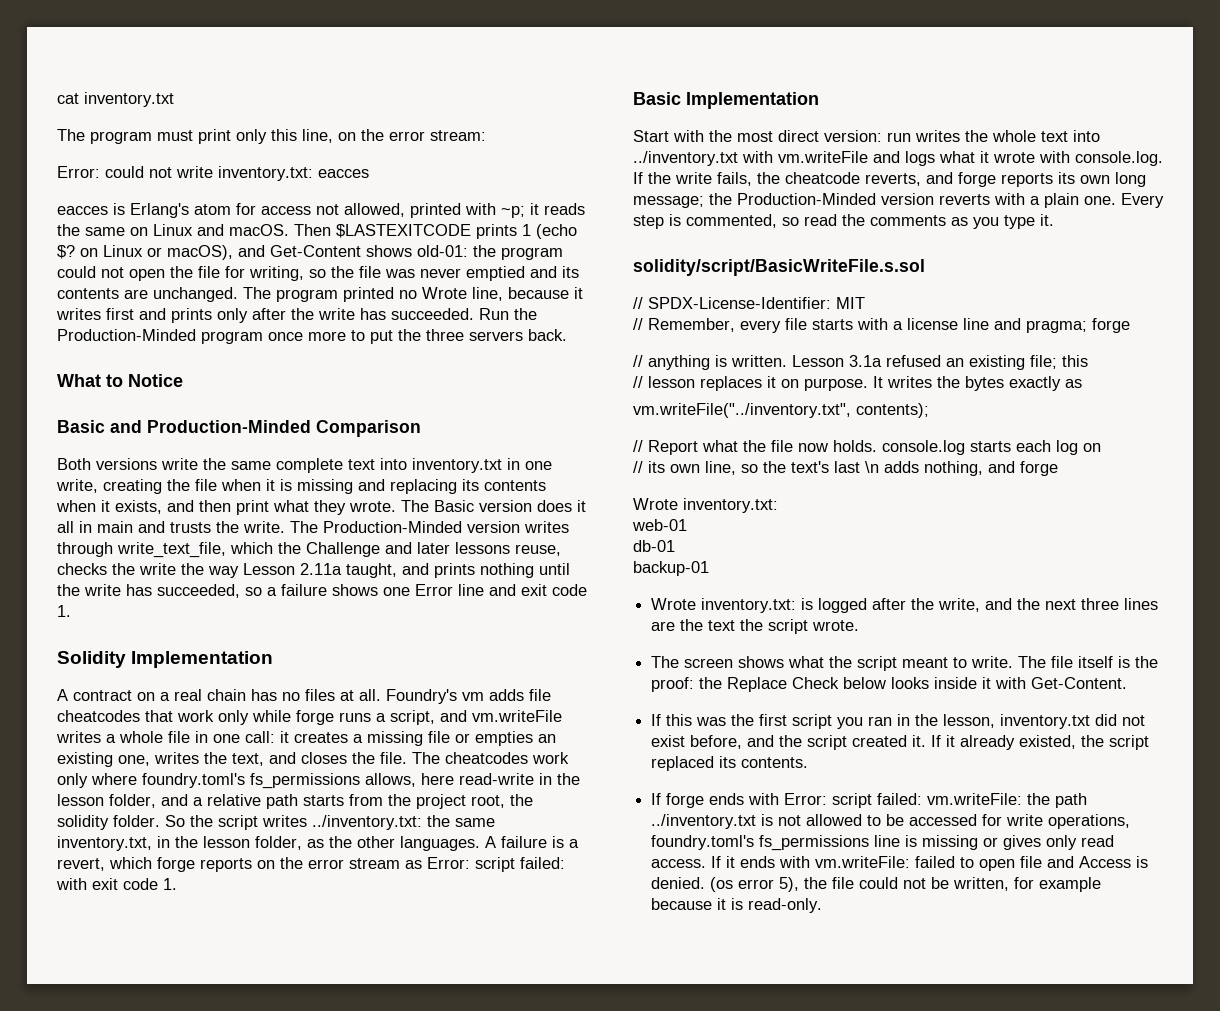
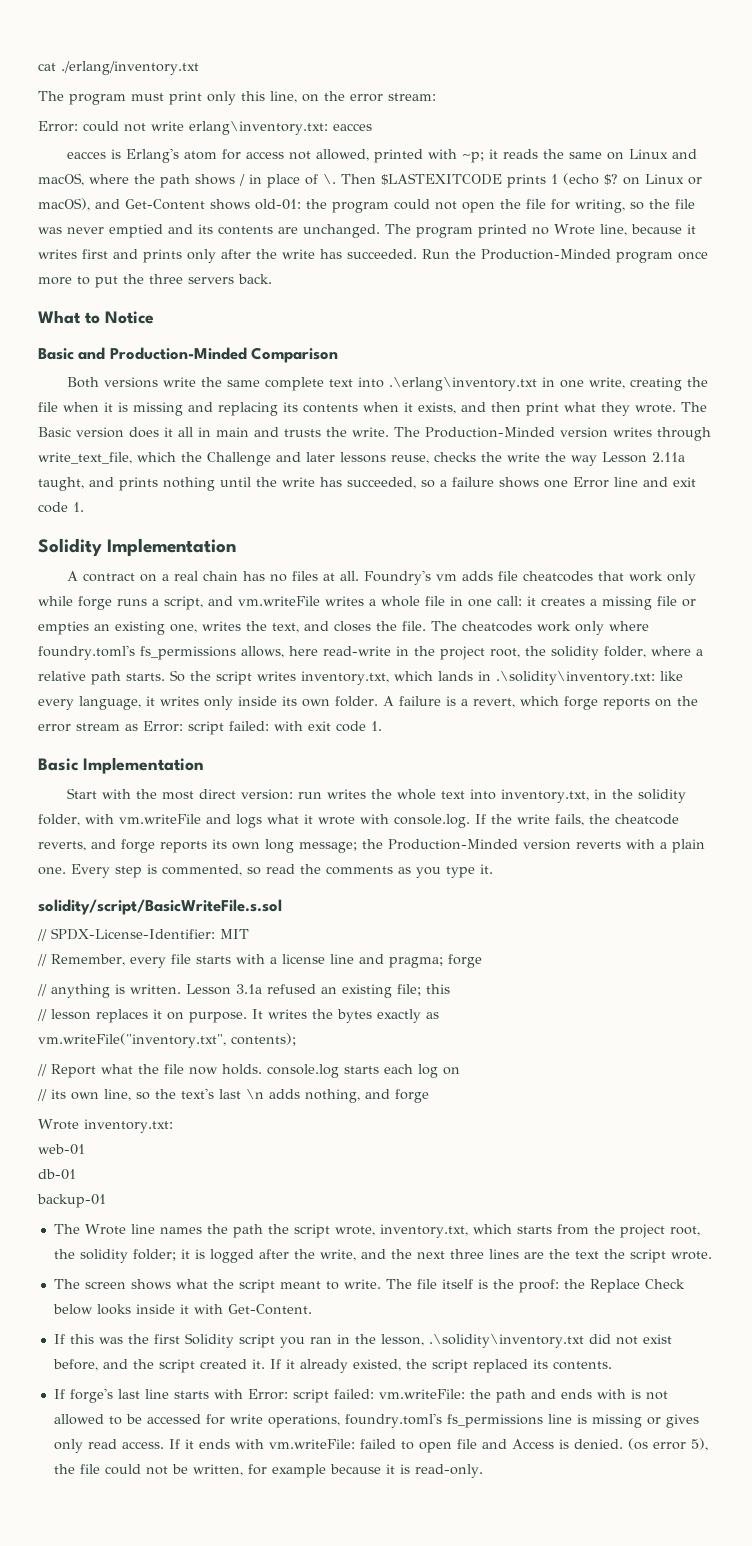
- cat inventory.txt
+ cat ./erlang/inventory.txt
- Error: could not write inventory.txt: eacces
+ Error: could not write erlang\inventory.txt: eacces
- eacces is Erlang's atom for access not allowed, printed with ~p; it reads the same on Linux and macOS.
+ eacces is Erlang's atom for access not allowed, printed with ~p; it reads the same on Linux and macOS, where the path shows / in place of \.
- Both versions write the same complete text into inventory.txt in one write, creating the file when it is missing and replacing its contents when it exists, and then print what they wrote.
+ Both versions write the same complete text into .\erlang\inventory.txt in one write, creating the file when it is missing and replacing its contents when it exists, and then print what they wrote.
- The cheatcodes work only where foundry.toml's fs_permissions allows, here read-write in the lesson folder, and a relative path starts from the project root, the solidity folder. So the script writes ../inventory.txt: the same inventory.txt, in the lesson folder, as the other languages.
+ The cheatcodes work only where foundry.toml's fs_permissions allows, here read-write in the project root, the solidity folder, where a relative path starts. So the script writes inventory.txt, which lands in .\solidity\inventory.txt: like every language, it writes only inside its own folder.
- Start with the most direct version: run writes the whole text into ../inventory.txt with vm.writeFile and logs what it wrote with console.log. If the write fails, the cheatcode reverts, and forge reports its own long message; the Production-Minded version reverts with a plain one.
+ Start with the most direct version: run writes the whole text into inventory.txt, in the solidity folder, with vm.writeFile and logs what it wrote with console.log. If the write fails, the cheatcode reverts, and forge reports its own long message; the Production-Minded version reverts with a plain one.
- vm.writeFile("../inventory.txt", contents);
+ vm.writeFile("inventory.txt", contents);
- Wrote inventory.txt: is logged after the write, and the next three lines are the text the script wrote.
+ The Wrote line names the path the script wrote, inventory.txt, which starts from the project root, the solidity folder; it is logged after the write, and the next three lines are the text the script wrote.
- If this was the first script you ran in the lesson, inventory.txt did not exist before, and the script created it.
+ If this was the first Solidity script you ran in the lesson, .\solidity\inventory.txt did not exist before, and the script created it.
- If forge ends with Error: script failed: vm.writeFile: the path ../inventory.txt is not allowed to be accessed for write operations, foundry.toml's fs_permissions line is missing or gives only read access.
+ If forge's last line starts with Error: script failed: vm.writeFile: the path and ends with is not allowed to be accessed for write operations, foundry.toml's fs_permissions line is missing or gives only read access.

